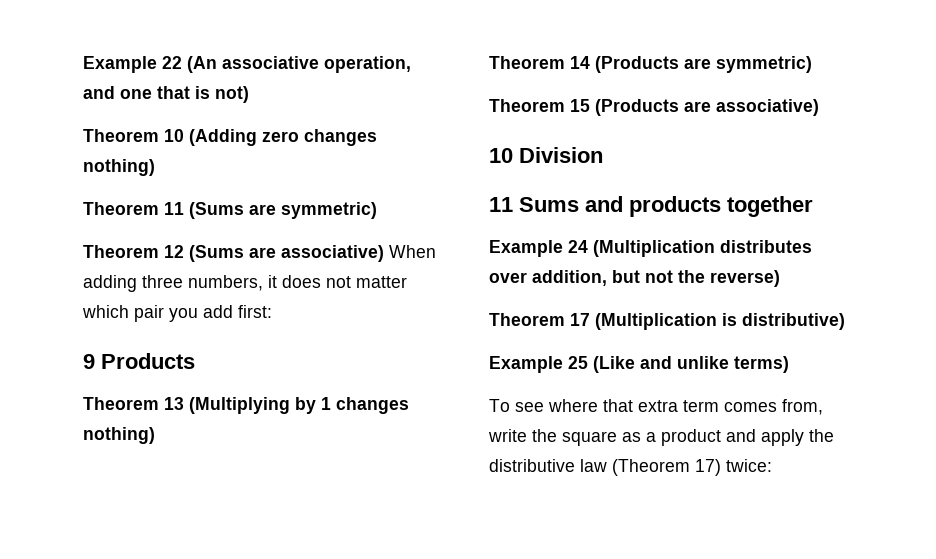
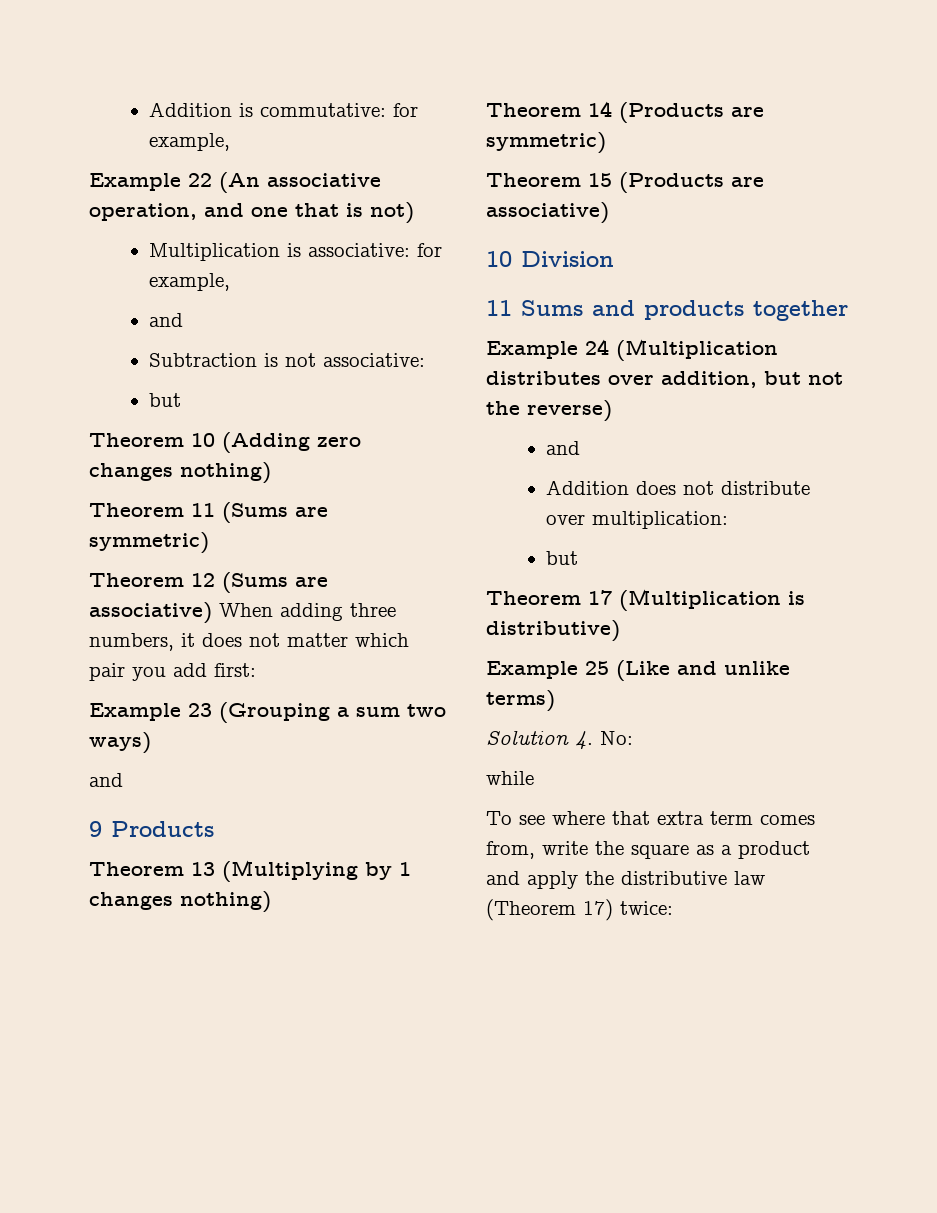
+ Addition is commutative: for example,
+ Multiplication is associative: for example,
+ and
+ Subtraction is not associative:
+ but
+ Example 23 (Grouping a sum two ways)
+ and
  Example 24 (Multiplication distributes over addition, but not the reverse)
+ and
+ Addition does not distribute over multiplication:
+ but
+ Solution 4. No:
+ while

